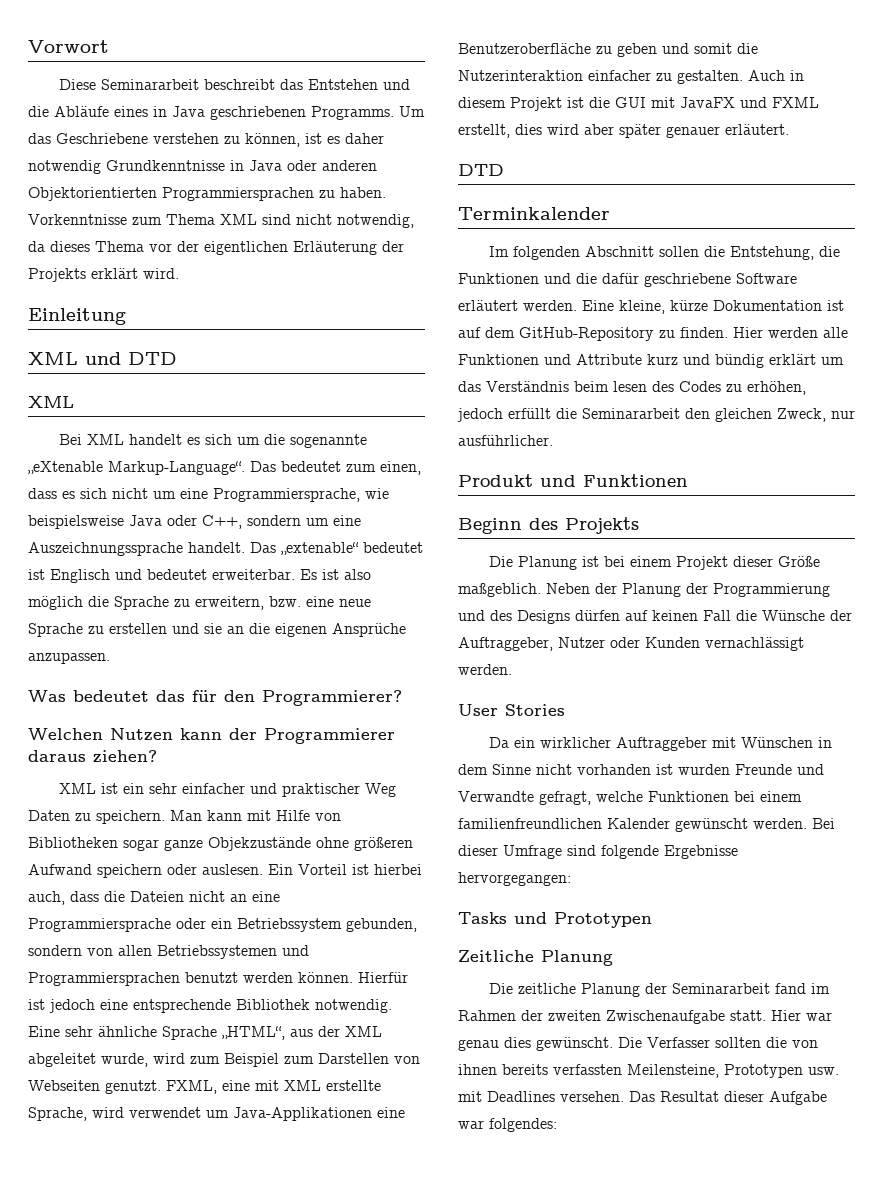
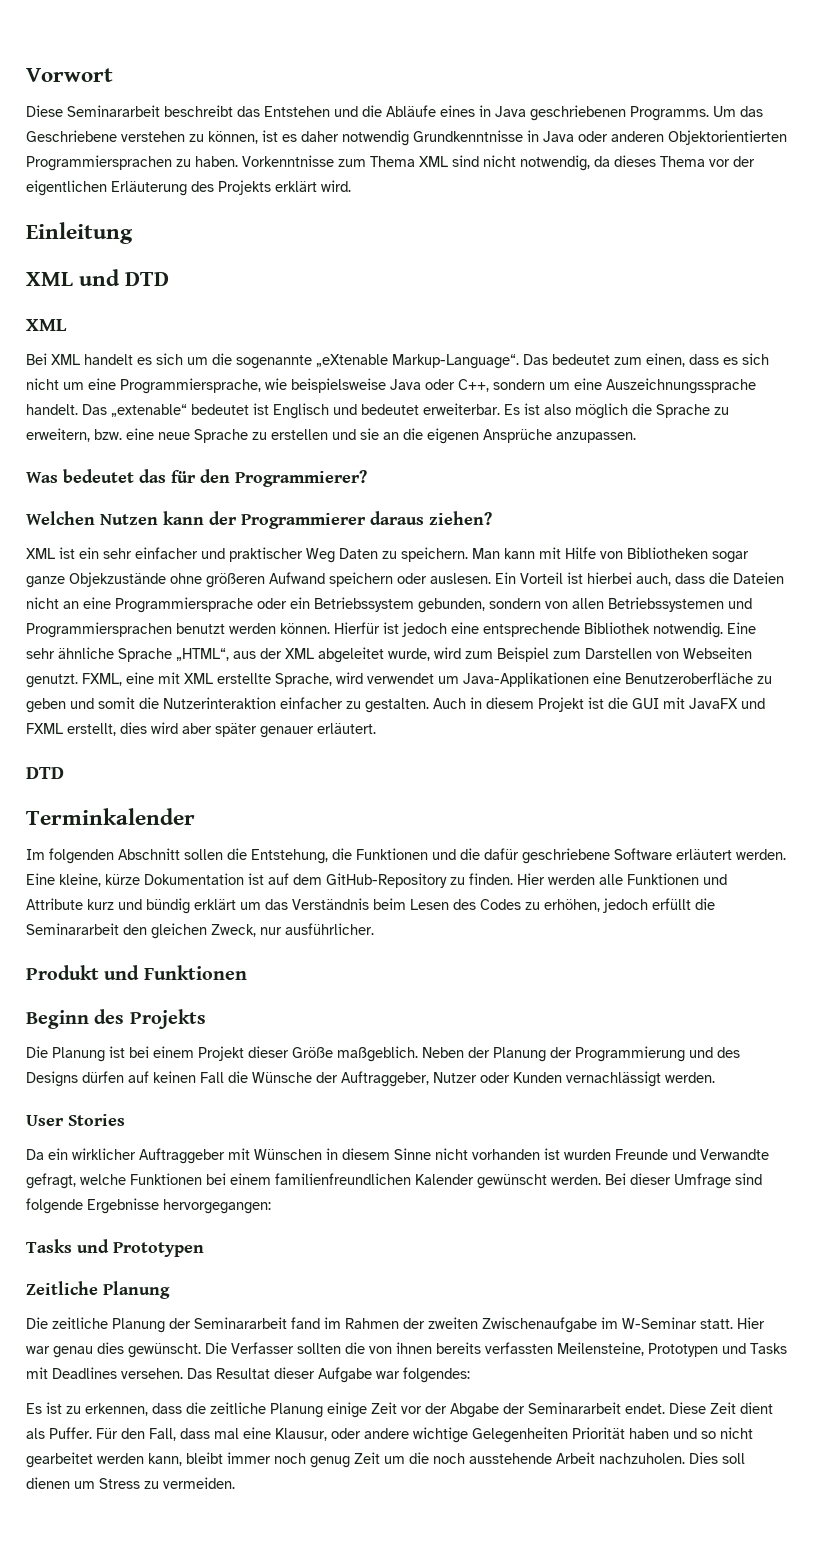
- Vorkenntnisse zum Thema XML sind nicht notwendig, da dieses Thema vor der eigentlichen Erläuterung der Projekts erklärt wird.
+ Vorkenntnisse zum Thema XML sind nicht notwendig, da dieses Thema vor der eigentlichen Erläuterung des Projekts erklärt wird.
- Hier werden alle Funktionen und Attribute kurz und bündig erklärt um das Verständnis beim lesen des Codes zu erhöhen, jedoch erfüllt die Seminararbeit den gleichen Zweck, nur ausführlicher.
+ Hier werden alle Funktionen und Attribute kurz und bündig erklärt um das Verständnis beim Lesen des Codes zu erhöhen, jedoch erfüllt die Seminararbeit den gleichen Zweck, nur ausführlicher.
- Da ein wirklicher Auftraggeber mit Wünschen in dem Sinne nicht vorhanden ist wurden Freunde und Verwandte gefragt, welche Funktionen bei einem familienfreundlichen Kalender gewünscht werden.
+ Da ein wirklicher Auftraggeber mit Wünschen in diesem Sinne nicht vorhanden ist wurden Freunde und Verwandte gefragt, welche Funktionen bei einem familienfreundlichen Kalender gewünscht werden.
- Die zeitliche Planung der Seminararbeit fand im Rahmen der zweiten Zwischenaufgabe statt.
+ Die zeitliche Planung der Seminararbeit fand im Rahmen der zweiten Zwischenaufgabe im W-Seminar statt.
- Die Verfasser sollten die von ihnen bereits verfassten Meilensteine, Prototypen usw. mit Deadlines versehen.
+ Die Verfasser sollten die von ihnen bereits verfassten Meilensteine, Prototypen und Tasks mit Deadlines versehen.
+ Es ist zu erkennen, dass die zeitliche Planung einige Zeit vor der Abgabe der Seminararbeit endet. Diese Zeit dient als Puffer. Für den Fall, dass mal eine Klausur, oder andere wichtige Gelegenheiten Priorität haben und so nicht gearbeitet werden kann, bleibt immer noch genug Zeit um die noch ausstehende Arbeit nachzuholen. Dies soll dienen um Stress zu vermeiden.

